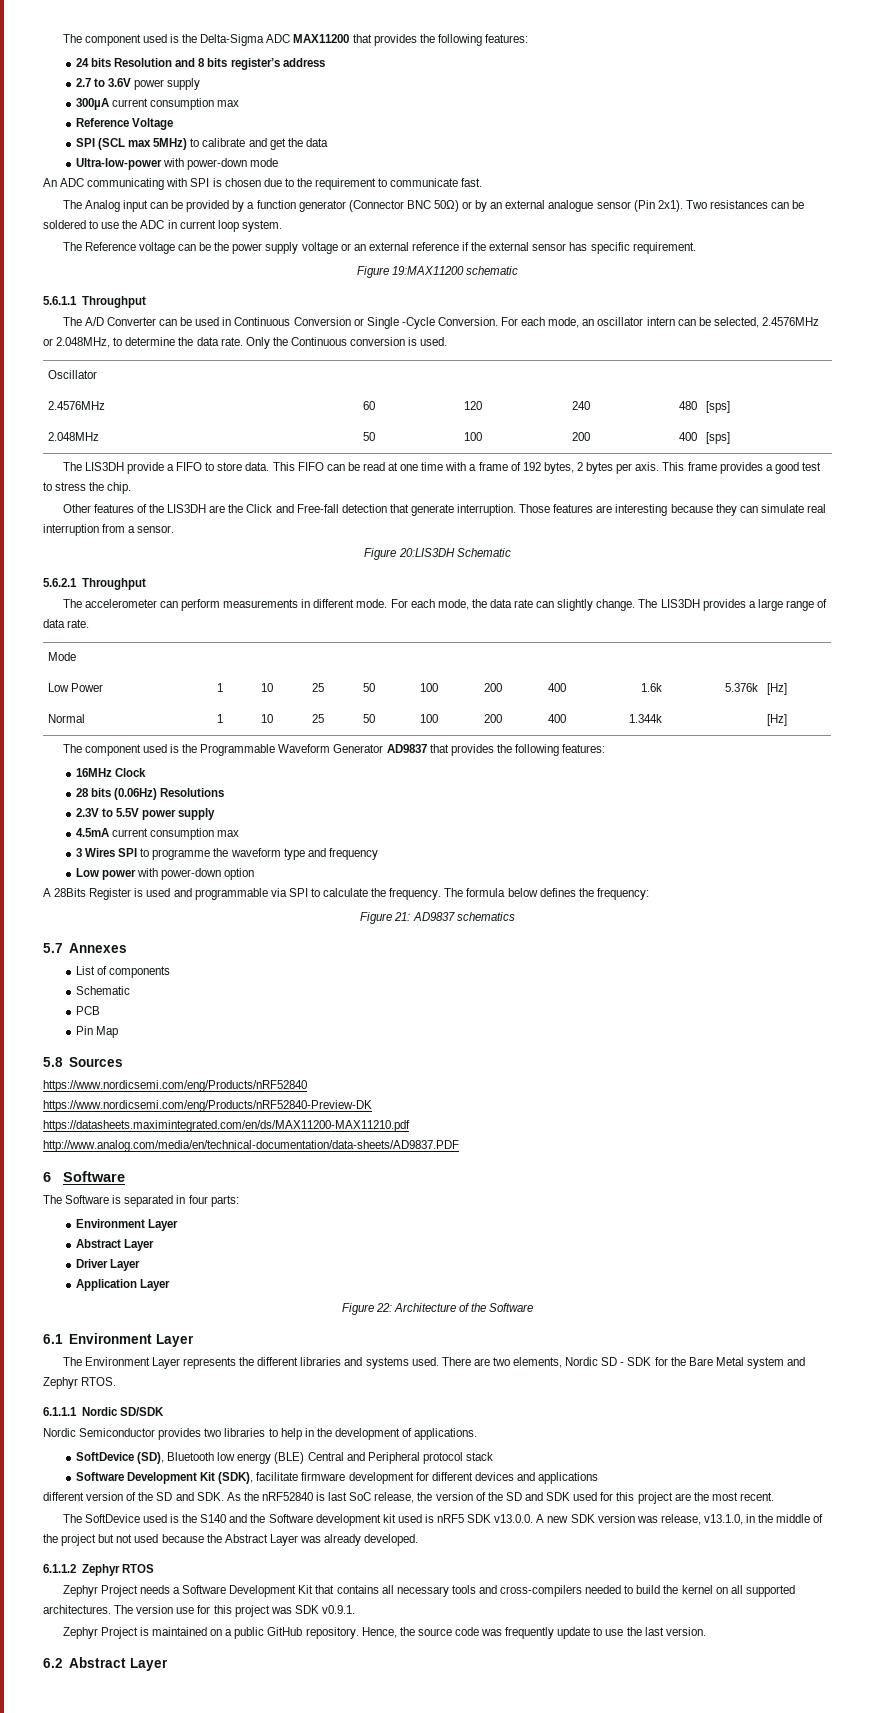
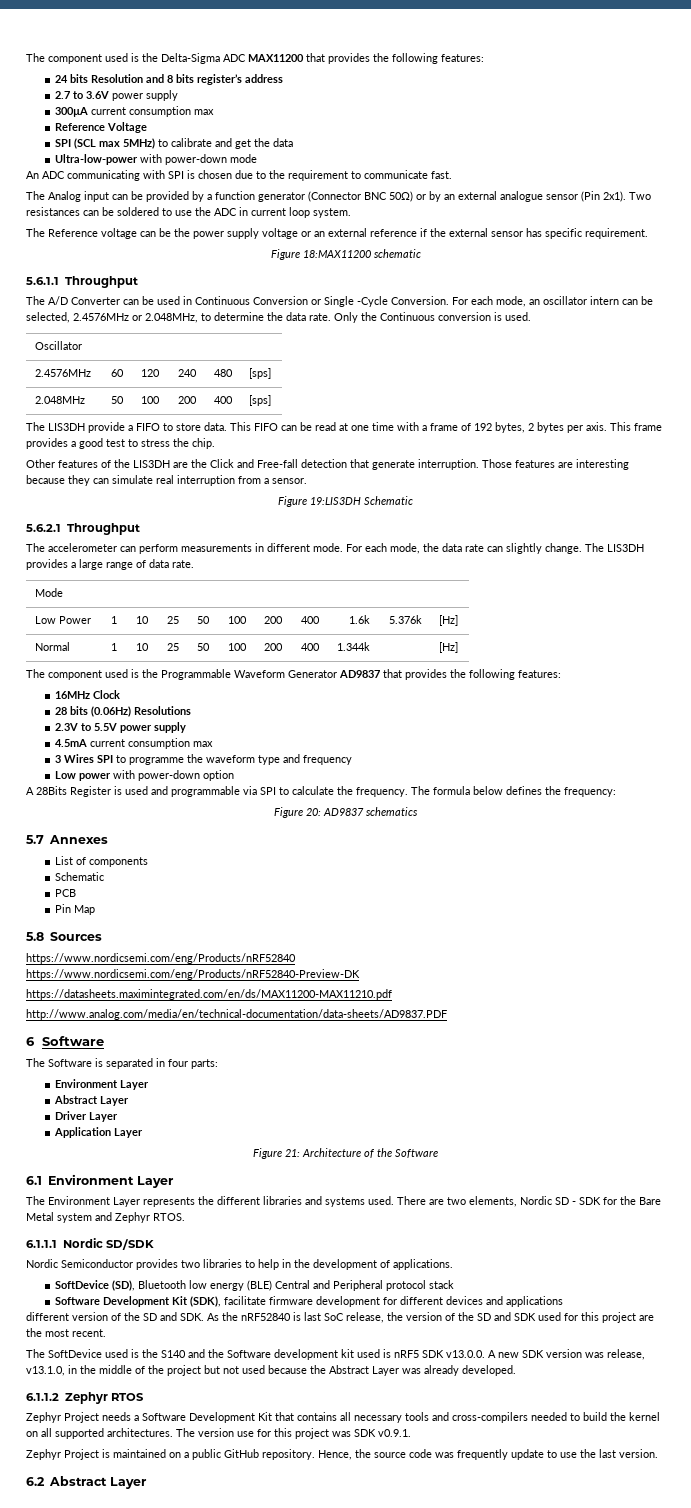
- Figure 19:MAX11200 schematic
+ Figure 18:MAX11200 schematic
- Figure 20:LIS3DH Schematic
+ Figure 19:LIS3DH Schematic
- Figure 21: AD9837 schematics
+ Figure 20: AD9837 schematics
- Figure 22: Architecture of the Software
+ Figure 21: Architecture of the Software

